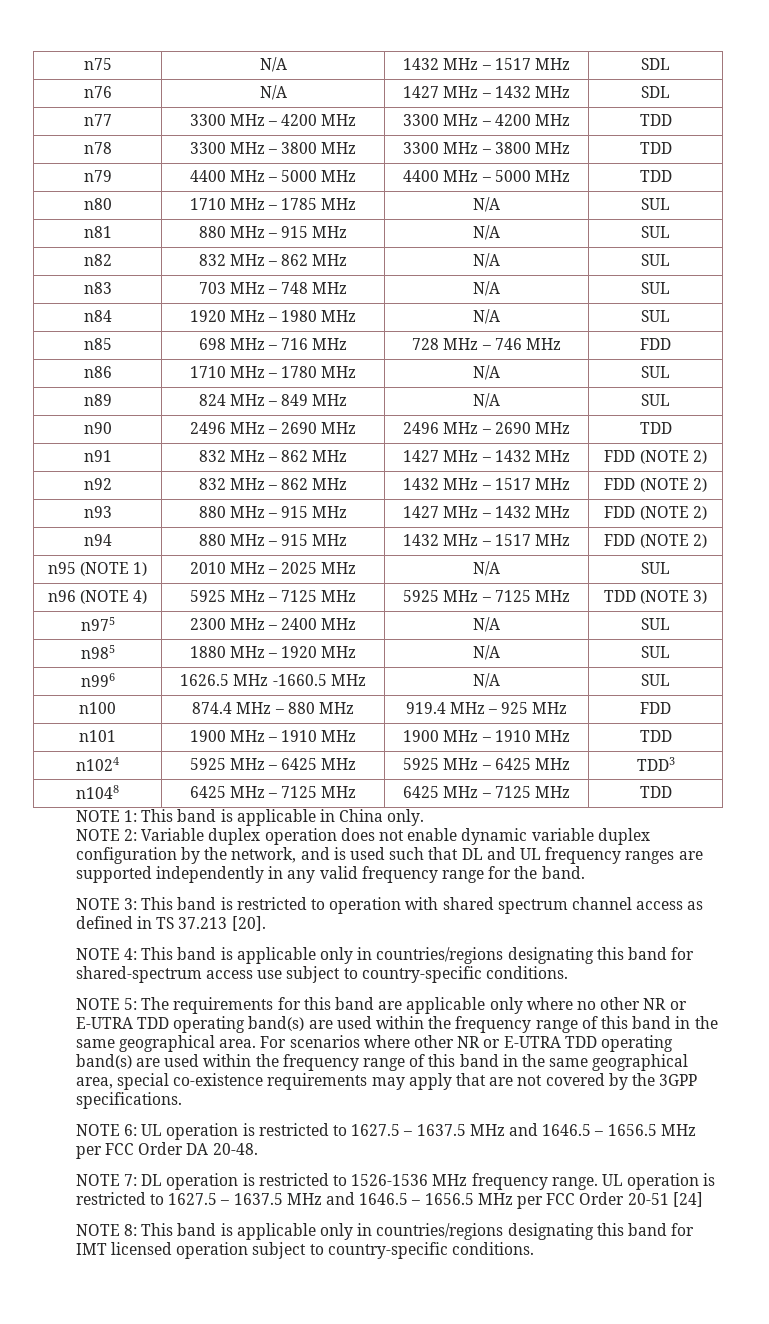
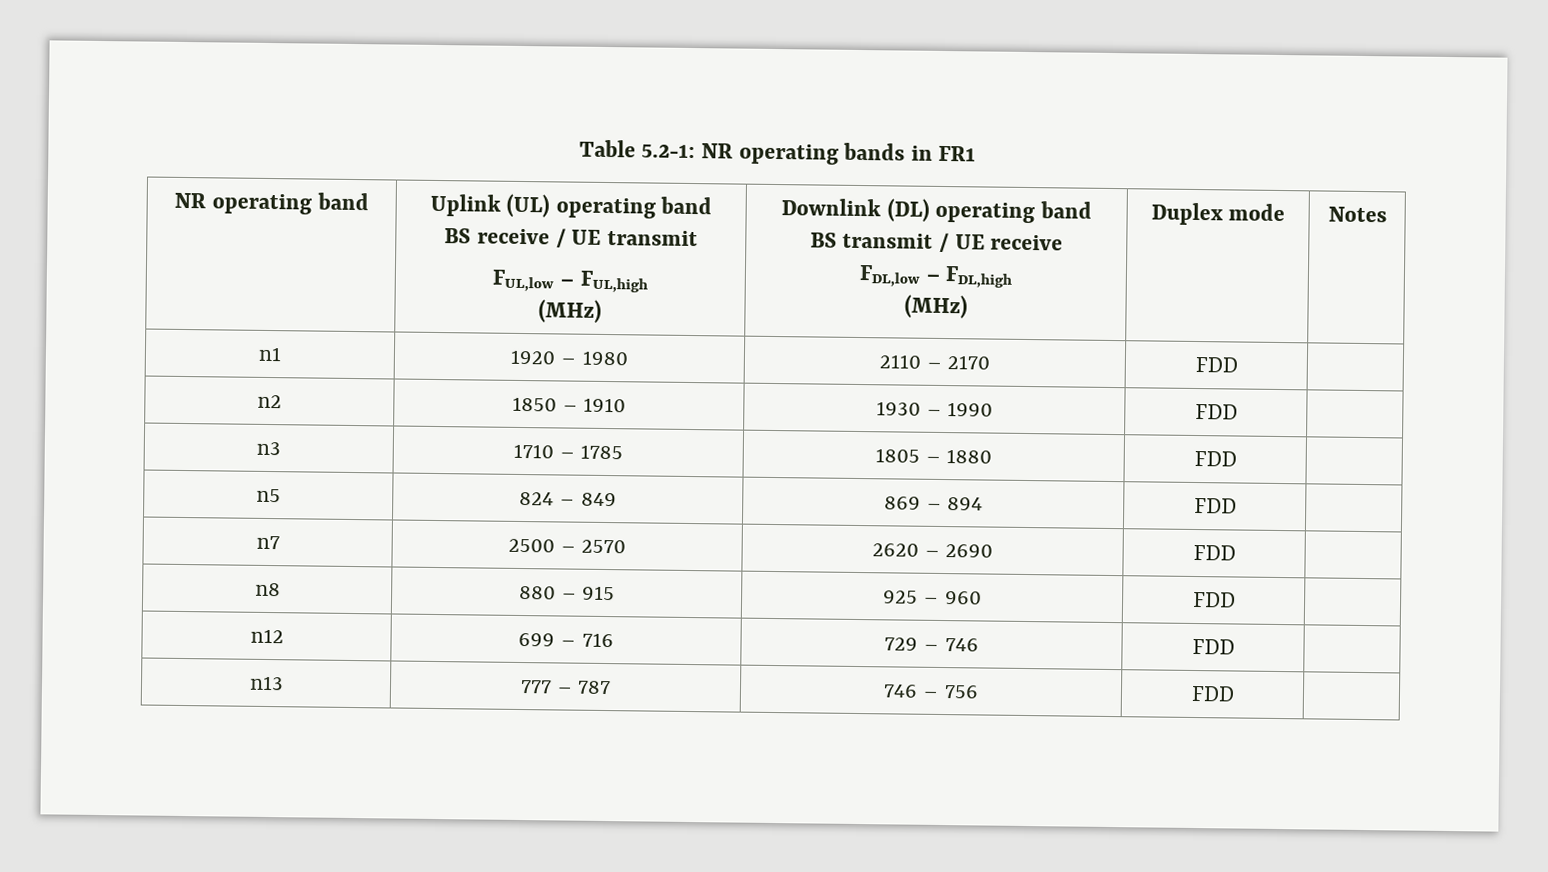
- n75 | N/A | 1432 MHz – 1517 MHz | SDL
- n76 | N/A | 1427 MHz – 1432 MHz | SDL
- n77 | 3300 MHz – 4200 MHz | 3300 MHz – 4200 MHz | TDD
- n78 | 3300 MHz – 3800 MHz | 3300 MHz – 3800 MHz | TDD
- n79 | 4400 MHz – 5000 MHz | 4400 MHz – 5000 MHz | TDD
- n80 | 1710 MHz – 1785 MHz | N/A | SUL
- n81 | 880 MHz – 915 MHz | N/A | SUL
- n82 | 832 MHz – 862 MHz | N/A | SUL
- n83 | 703 MHz – 748 MHz | N/A | SUL
- n84 | 1920 MHz – 1980 MHz | N/A | SUL
- n85 | 698 MHz – 716 MHz | 728 MHz – 746 MHz | FDD
- n86 | 1710 MHz – 1780 MHz | N/A | SUL
- n89 | 824 MHz – 849 MHz | N/A | SUL
- n90 | 2496 MHz – 2690 MHz | 2496 MHz – 2690 MHz | TDD
- n91 | 832 MHz – 862 MHz | 1427 MHz – 1432 MHz | FDD (NOTE 2)
- n92 | 832 MHz – 862 MHz | 1432 MHz – 1517 MHz | FDD (NOTE 2)
- n93 | 880 MHz – 915 MHz | 1427 MHz – 1432 MHz | FDD (NOTE 2)
- n94 | 880 MHz – 915 MHz | 1432 MHz – 1517 MHz | FDD (NOTE 2)
- n95 (NOTE 1) | 2010 MHz – 2025 MHz | N/A | SUL
- n96 (NOTE 4) | 5925 MHz – 7125 MHz | 5925 MHz – 7125 MHz | TDD (NOTE 3)
- n975 | 2300 MHz – 2400 MHz | N/A | SUL
- n985 | 1880 MHz – 1920 MHz | N/A | SUL
- n996 | 1626.5 MHz -1660.5 MHz | N/A | SUL
- n100 | 874.4 MHz – 880 MHz | 919.4 MHz – 925 MHz | FDD
- n101 | 1900 MHz – 1910 MHz | 1900 MHz – 1910 MHz | TDD
- n1024 | 5925 MHz – 6425 MHz | 5925 MHz – 6425 MHz | TDD3
- n1048 | 6425 MHz – 7125 MHz | 6425 MHz – 7125 MHz | TDD
- NOTE 1: This band is applicable in China only.
- NOTE 2: Variable duplex operation does not enable dynamic variable duplex configuration by the network, and is used such that DL and UL frequency ranges are supported independently in any valid frequency range for the band.
- NOTE 3: This band is restricted to operation with shared spectrum channel access as defined in TS 37.213 [20].
- NOTE 4: This band is applicable only in countries/regions designating this band for shared-spectrum access use subject to country-specific conditions.
- NOTE 5: The requirements for this band are applicable only where no other NR or E-UTRA TDD operating band(s) are used within the frequency range of this band in the same geographical area. For scenarios where other NR or E-UTRA TDD operating band(s) are used within the frequency range of this band in the same geographical area, special co-existence requirements may apply that are not covered by the 3GPP specifications.
- NOTE 6: UL operation is restricted to 1627.5 – 1637.5 MHz and 1646.5 – 1656.5 MHz per FCC Order DA 20-48.
- NOTE 7: DL operation is restricted to 1526-1536 MHz frequency range. UL operation is restricted to 1627.5 – 1637.5 MHz and 1646.5 – 1656.5 MHz per FCC Order 20-51 [24]
- NOTE 8: This band is applicable only in countries/regions designating this band for IMT licensed operation subject to country-specific conditions.
+ Table 5.2-1: NR operating bands in FR1
+ NR operating band | Uplink (UL) operating band
+ BS receive / UE transmit
+ FUL,low – FUL,high
+ (MHz) | Downlink (DL) operating band
+ BS transmit / UE receive
+ FDL,low – FDL,high
+ (MHz) | Duplex mode | Notes
+ n1 | 1920 – 1980 | 2110 – 2170 | FDD |
+ n2 | 1850 – 1910 | 1930 – 1990 | FDD |
+ n3 | 1710 – 1785 | 1805 – 1880 | FDD |
+ n5 | 824 – 849 | 869 – 894 | FDD |
+ n7 | 2500 – 2570 | 2620 – 2690 | FDD |
+ n8 | 880 – 915 | 925 – 960 | FDD |
+ n12 | 699 – 716 | 729 – 746 | FDD |
+ n13 | 777 – 787 | 746 – 756 | FDD |

